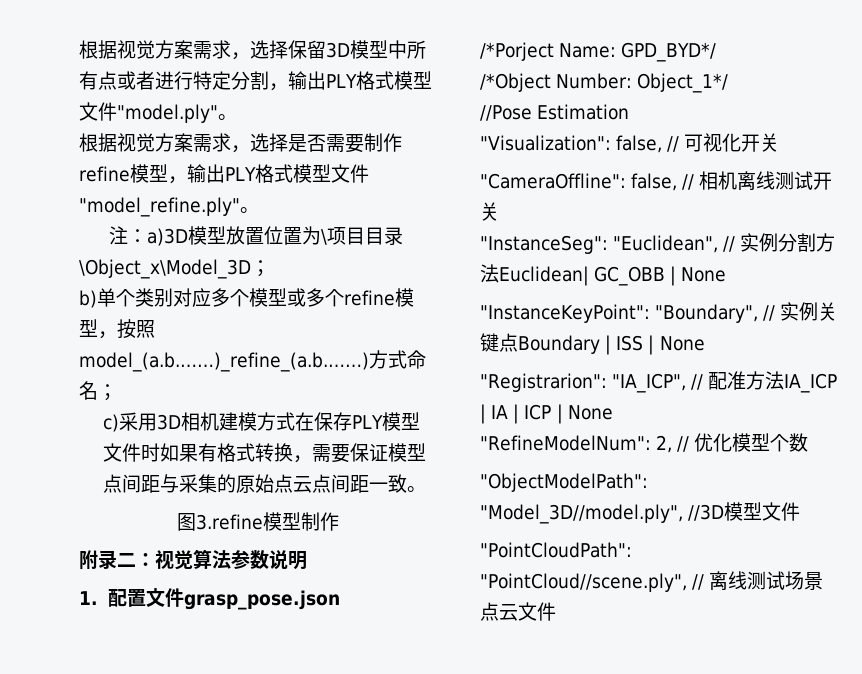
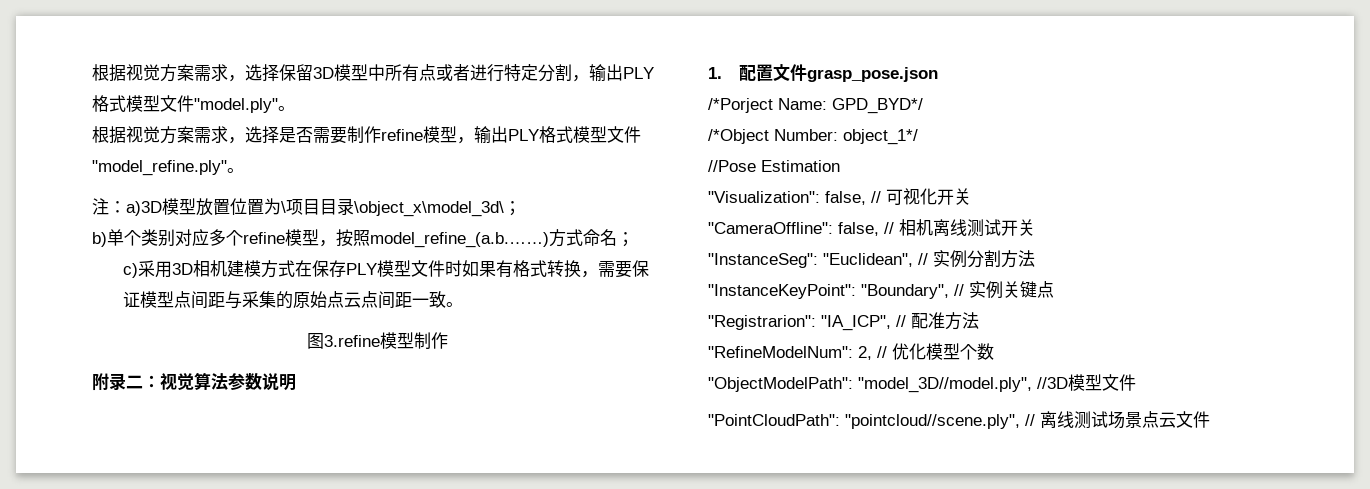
- 注：a)3D模型放置位置为\项目目录\Object_x\Model_3D；
+ 注：a)3D模型放置位置为\项目目录\object_x\model_3d\；
- b)单个类别对应多个模型或多个refine模型，按照model_(a.b.……)_refine_(a.b.……)
+ b)单个类别对应多个refine模型，按照model_refine_(a.b.……)
- /*Object Number: Object_1*/
+ /*Object Number: object_1*/
- "InstanceSeg": "Euclidean", // 实例分割方法Euclidean| GC_OBB | None
+ "InstanceSeg": "Euclidean", // 实例分割方法
- "InstanceKeyPoint": "Boundary", // 实例关键点Boundary | ISS | None
+ "InstanceKeyPoint": "Boundary", // 实例关键点
- "Registrarion": "IA_ICP", // 配准方法IA_ICP | IA | ICP | None
+ "Registrarion": "IA_ICP", // 配准方法
- "ObjectModelPath": "Model_3D//model.ply", //3D模型文件
+ "ObjectModelPath": "model_3D//model.ply", //3D模型文件
- "PointCloudPath": "PointCloud//scene.ply", // 离线测试场景点云文件
+ "PointCloudPath": "pointcloud//scene.ply", // 离线测试场景点云文件

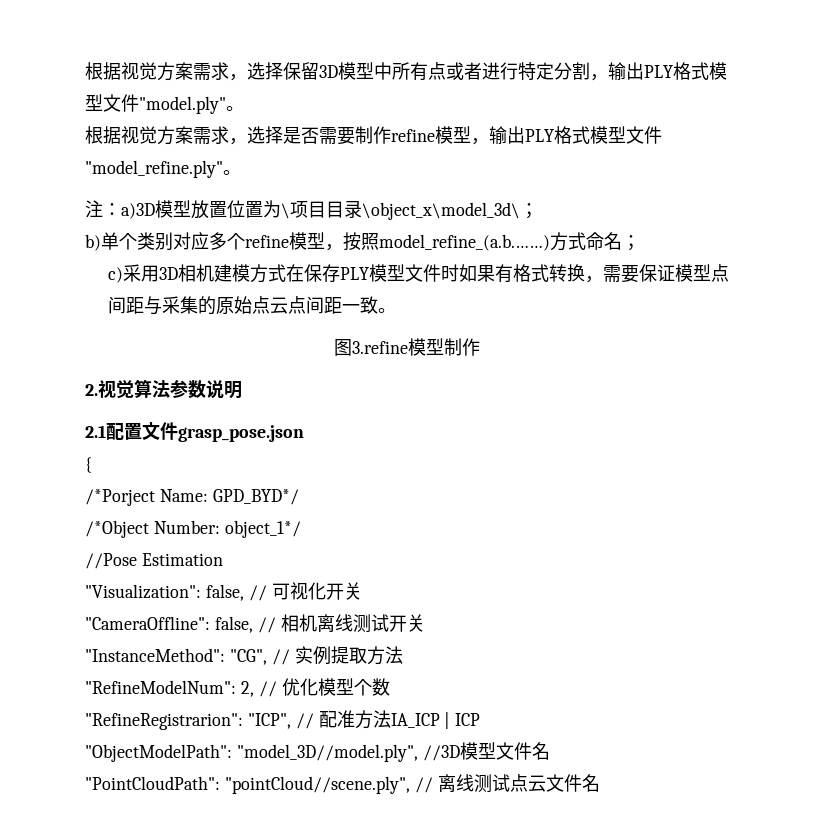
- 附录二：视觉算法参数说明
+ 2.视觉算法参数说明
- 1.配置文件grasp_pose.json
+ 2.1配置文件grasp_pose.json
+ {
- "InstanceSeg": "Euclidean", // 实例分割方法
- "InstanceKeyPoint": "Boundary", // 实例关键点
- "Registrarion": "IA_ICP", // 配准方法
+ "InstanceMethod": "CG", // 实例提取方法
+ "RefineRegistrarion": "ICP", // 配准方法IA_ICP | ICP
- "ObjectModelPath": "model_3D//model.ply", //3D模型文件
+ "ObjectModelPath": "model_3D//model.ply", //3D模型文件名
- "PointCloudPath": "pointcloud//scene.ply", // 离线测试场景点云文件
+ "PointCloudPath": "pointCloud//scene.ply", // 离线测试点云文件名

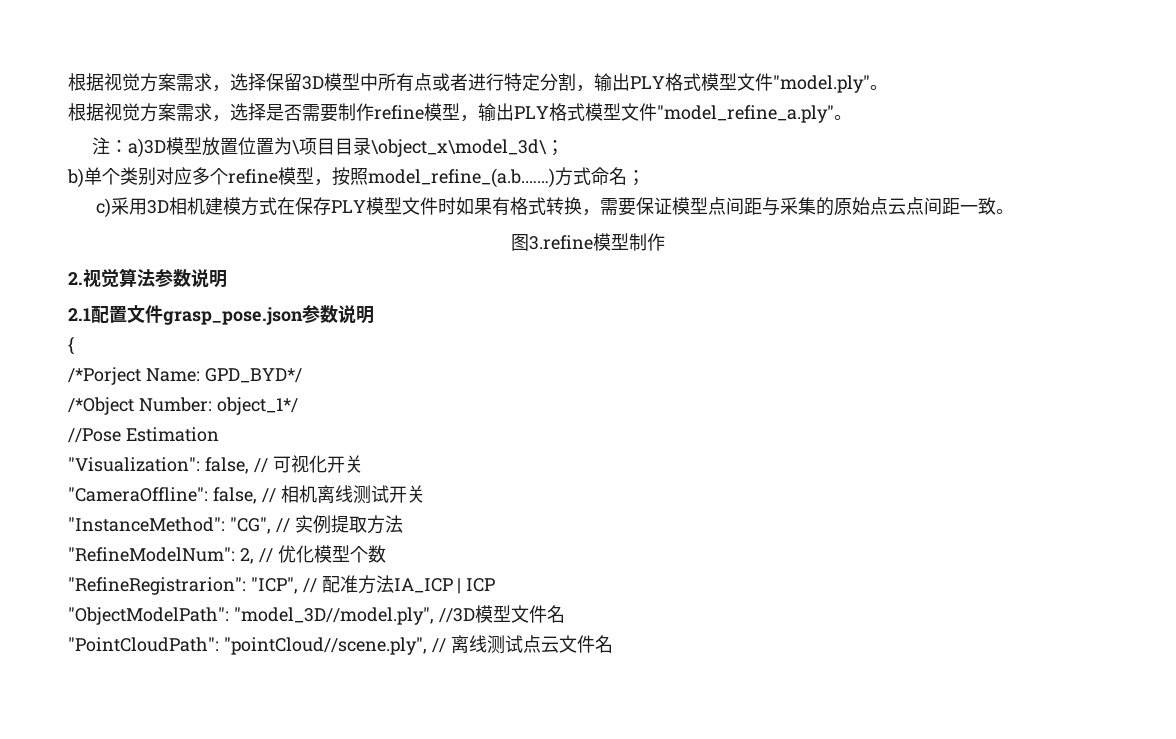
- 根据视觉方案需求，选择是否需要制作refine模型，输出PLY格式模型文件"model_refine.ply"。
+ 根据视觉方案需求，选择是否需要制作refine模型，输出PLY格式模型文件"model_refine_a.ply"。
- 2.1配置文件grasp_pose.json
+ 2.1配置文件grasp_pose.json参数说明

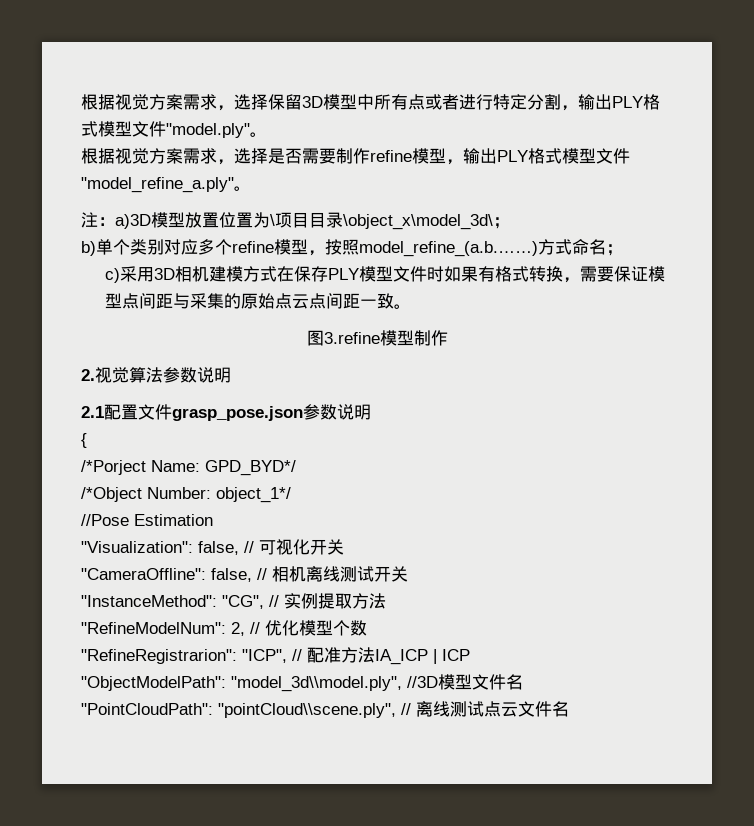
- "ObjectModelPath": "model_3D//model.ply", //3D模型文件名
+ "ObjectModelPath": "model_3d\\model.ply", //3D模型文件名
- "PointCloudPath": "pointCloud//scene.ply", // 离线测试点云文件名
+ "PointCloudPath": "pointCloud\\scene.ply", // 离线测试点云文件名

